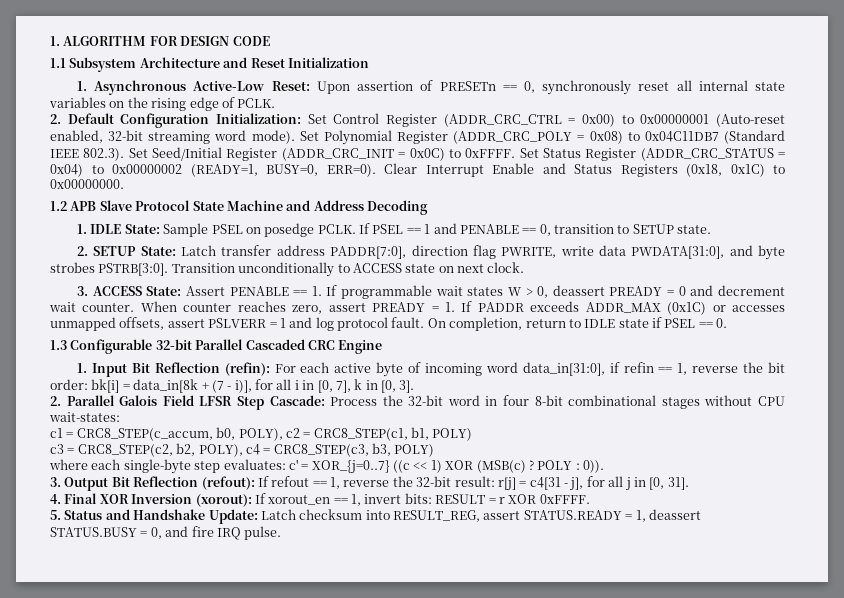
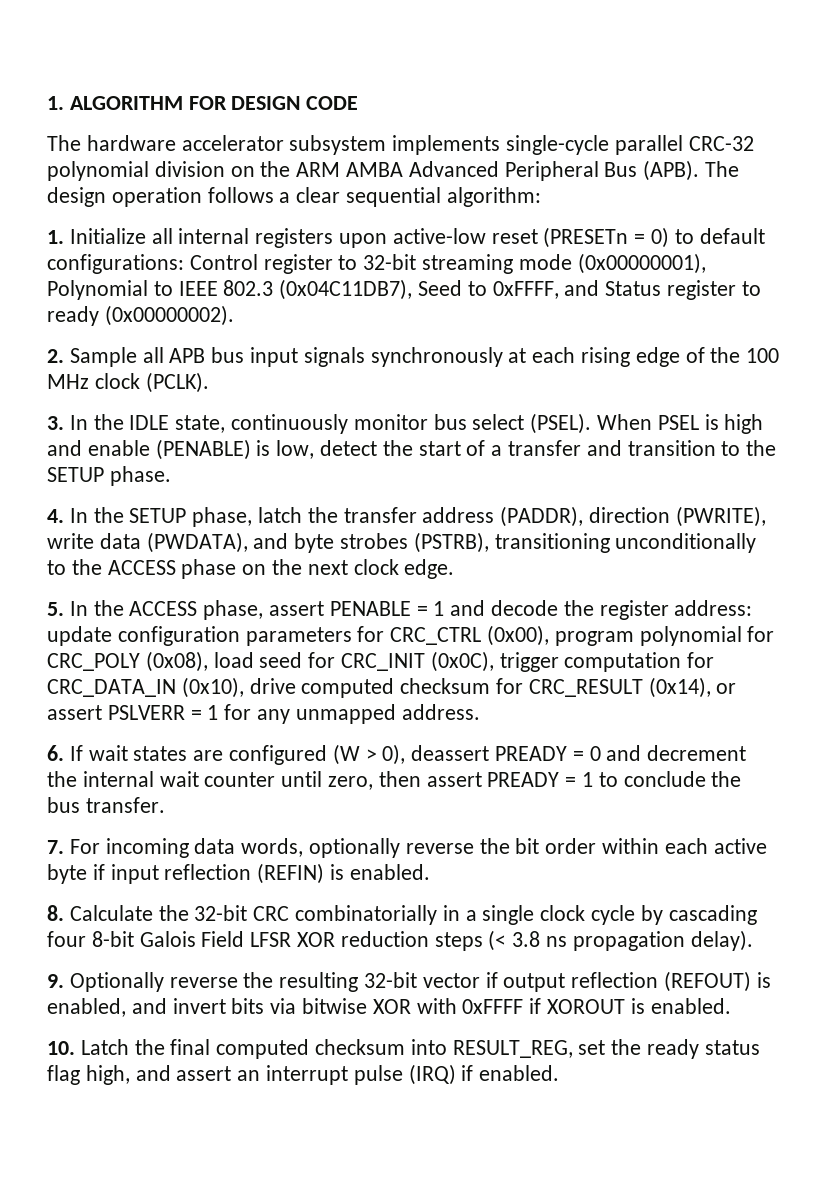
- 1.1 Subsystem Architecture and Reset Initialization
- 1. Asynchronous Active-Low Reset: Upon assertion of PRESETn == 0, synchronously reset all internal state variables on the rising edge of PCLK.
- 2. Default Configuration Initialization: Set Control Register (ADDR_CRC_CTRL = 0x00) to 0x00000001 (Auto-reset enabled, 32-bit streaming word mode). Set Polynomial Register (ADDR_CRC_POLY = 0x08) to 0x04C11DB7 (Standard IEEE 802.3). Set Seed/Initial Register (ADDR_CRC_INIT = 0x0C) to 0xFFFF. Set Status Register (ADDR_CRC_STATUS = 0x04) to 0x00000002 (READY=1, BUSY=0, ERR=0). Clear Interrupt Enable and Status Registers (0x18, 0x1C) to 0x00000000.
- 1.2 APB Slave Protocol State Machine and Address Decoding
- 1. IDLE State: Sample PSEL on posedge PCLK. If PSEL == 1 and PENABLE == 0, transition to SETUP state.
- 2. SETUP State: Latch transfer address PADDR[7:0], direction flag PWRITE, write data PWDATA[31:0], and byte strobes PSTRB[3:0]. Transition unconditionally to ACCESS state on next clock.
- 3. ACCESS State: Assert PENABLE == 1. If programmable wait states W > 0, deassert PREADY = 0 and decrement wait counter. When counter reaches zero, assert PREADY = 1. If PADDR exceeds ADDR_MAX (0x1C) or accesses unmapped offsets, assert PSLVERR = 1 and log protocol fault. On completion, return to IDLE state if PSEL == 0.
- 1.3 Configurable 32-bit Parallel Cascaded CRC Engine
- 1. Input Bit Reflection (refin): For each active byte of incoming word data_in[31:0], if refin == 1, reverse the bit order: bk[i] = data_in[8k + (7 - i)], for all i in [0, 7], k in [0, 3].
- 2. Parallel Galois Field LFSR Step Cascade: Process the 32-bit word in four 8-bit combinational stages without CPU wait-states:
- c1 = CRC8_STEP(c_accum, b0, POLY), c2 = CRC8_STEP(c1, b1, POLY)
- c3 = CRC8_STEP(c2, b2, POLY), c4 = CRC8_STEP(c3, b3, POLY)
- where each single-byte step evaluates: c' = XOR_{j=0..7} ((c << 1) XOR (MSB(c) ? POLY : 0)).
- 3. Output Bit Reflection (refout): If refout == 1, reverse the 32-bit result: r[j] = c4[31 - j], for all j in [0, 31].
- 4. Final XOR Inversion (xorout): If xorout_en == 1, invert bits: RESULT = r XOR 0xFFFF.
- 5. Status and Handshake Update: Latch checksum into RESULT_REG, assert STATUS.READY = 1, deassert STATUS.BUSY = 0, and fire IRQ pulse.
+ The hardware accelerator subsystem implements single-cycle parallel CRC-32 polynomial division on the ARM AMBA Advanced Peripheral Bus (APB). The design operation follows a clear sequential algorithm:
+ 1. Initialize all internal registers upon active-low reset (PRESETn = 0) to default configurations: Control register to 32-bit streaming mode (0x00000001), Polynomial to IEEE 802.3 (0x04C11DB7), Seed to 0xFFFF, and Status register to ready (0x00000002).
+ 2. Sample all APB bus input signals synchronously at each rising edge of the 100 MHz clock (PCLK).
+ 3. In the IDLE state, continuously monitor bus select (PSEL). When PSEL is high and enable (PENABLE) is low, detect the start of a transfer and transition to the SETUP phase.
+ 4. In the SETUP phase, latch the transfer address (PADDR), direction (PWRITE), write data (PWDATA), and byte strobes (PSTRB), transitioning unconditionally to the ACCESS phase on the next clock edge.
+ 5. In the ACCESS phase, assert PENABLE = 1 and decode the register address: update configuration parameters for CRC_CTRL (0x00), program polynomial for CRC_POLY (0x08), load seed for CRC_INIT (0x0C), trigger computation for CRC_DATA_IN (0x10), drive computed checksum for CRC_RESULT (0x14), or assert PSLVERR = 1 for any unmapped address.
+ 6. If wait states are configured (W > 0), deassert PREADY = 0 and decrement the internal wait counter until zero, then assert PREADY = 1 to conclude the bus transfer.
+ 7. For incoming data words, optionally reverse the bit order within each active byte if input reflection (REFIN) is enabled.
+ 8. Calculate the 32-bit CRC combinatorially in a single clock cycle by cascading four 8-bit Galois Field LFSR XOR reduction steps (< 3.8 ns propagation delay).
+ 9. Optionally reverse the resulting 32-bit vector if output reflection (REFOUT) is enabled, and invert bits via bitwise XOR with 0xFFFF if XOROUT is enabled.
+ 10. Latch the final computed checksum into RESULT_REG, set the ready status flag high, and assert an interrupt pulse (IRQ) if enabled.

